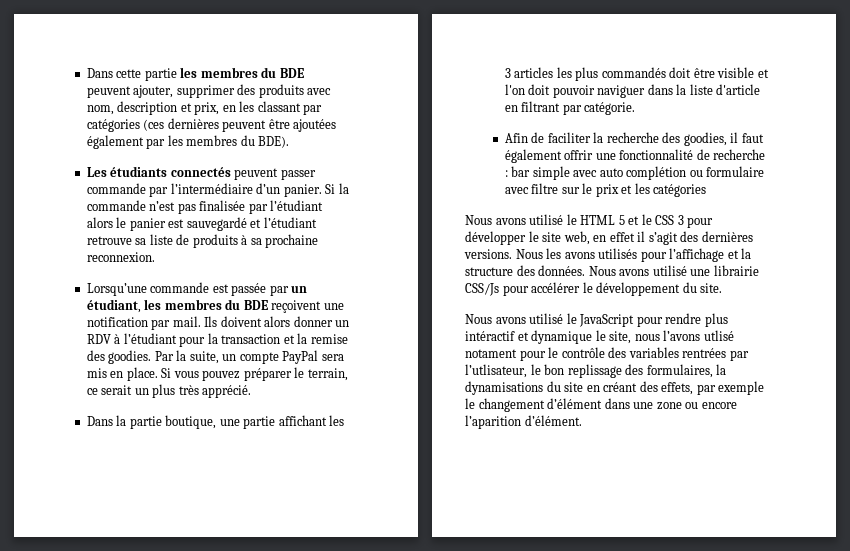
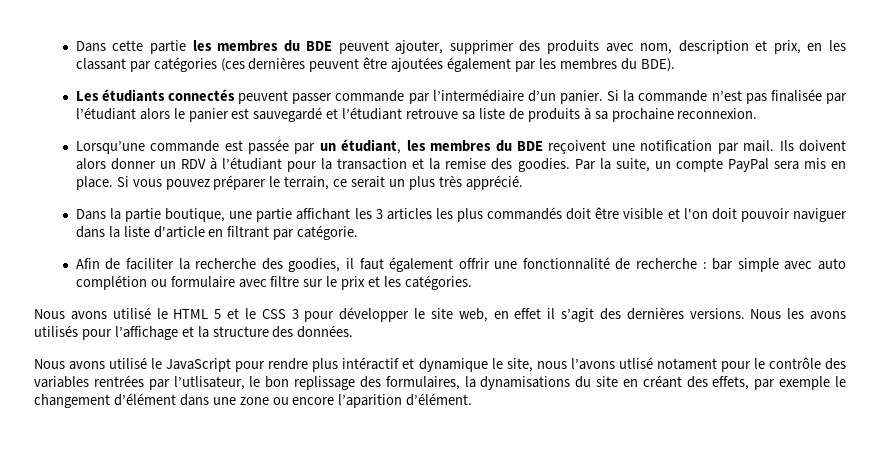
- Afin de faciliter la recherche des goodies, il faut également offrir une fonctionnalité de recherche : bar simple avec auto complétion ou formulaire avec filtre sur le prix et les catégories
+ Afin de faciliter la recherche des goodies, il faut également offrir une fonctionnalité de recherche : bar simple avec auto complétion ou formulaire avec filtre sur le prix et les catégories.
- Nous avons utilisé une librairie CSS/Js pour accélérer le développement du site.

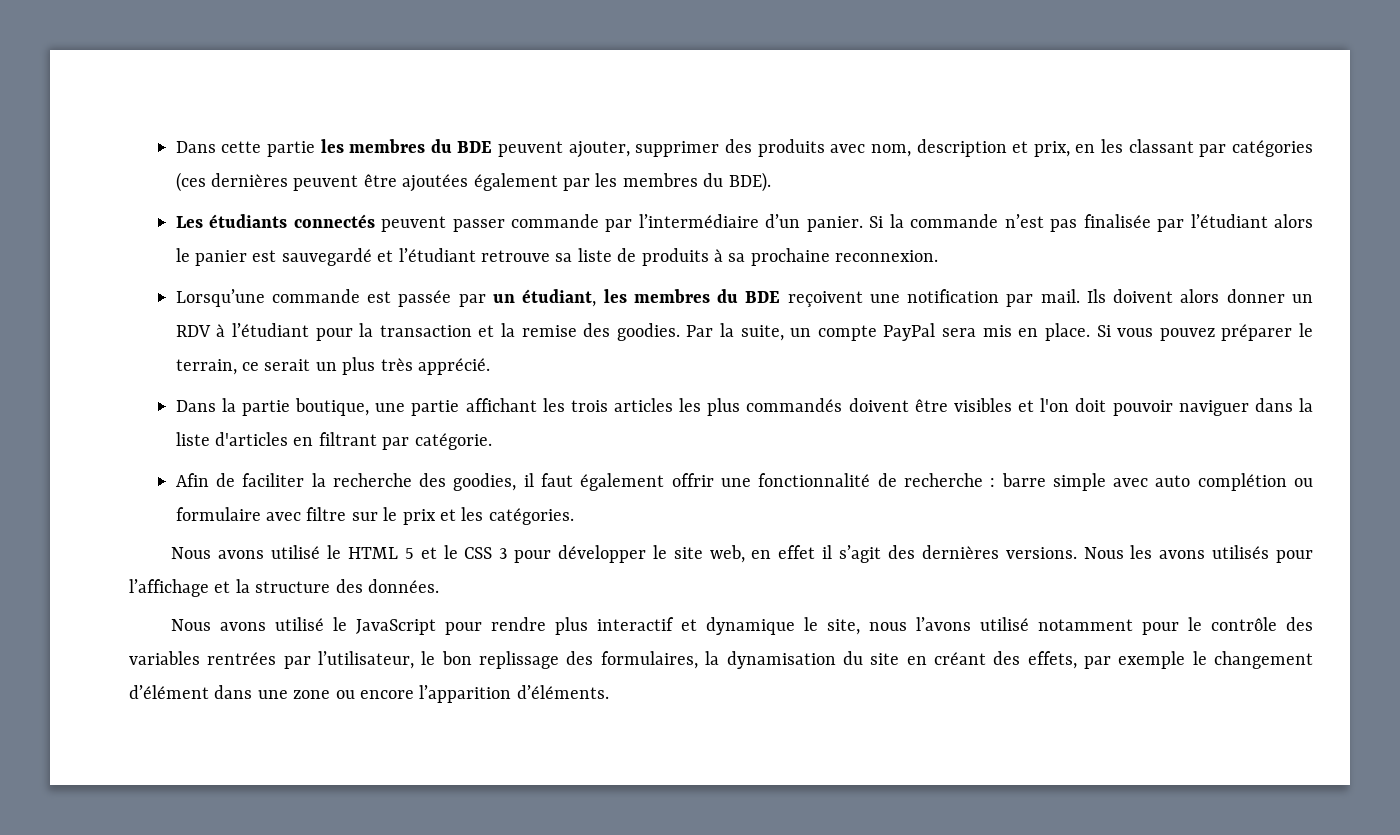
- Dans la partie boutique, une partie affichant les 3 articles les plus commandés doit être visible et l'on doit pouvoir naviguer dans la liste d'article en filtrant par catégorie.
+ Dans la partie boutique, une partie affichant les trois articles les plus commandés doivent être visibles et l'on doit pouvoir naviguer dans la liste d'articles en filtrant par catégorie.
- Afin de faciliter la recherche des goodies, il faut également offrir une fonctionnalité de recherche : bar simple avec auto complétion ou formulaire avec filtre sur le prix et les catégories.
+ Afin de faciliter la recherche des goodies, il faut également offrir une fonctionnalité de recherche : barre simple avec auto complétion ou formulaire avec filtre sur le prix et les catégories.
- Nous avons utilisé le JavaScript pour rendre plus intéractif et dynamique le site, nous l’avons utlisé notament pour le contrôle des variables rentrées par l’utlisateur, le bon replissage des formulaires, la dynamisations du site en créant des effets, par exemple le changement d’élément dans une zone ou encore l’aparition d’élément.
+ Nous avons utilisé le JavaScript pour rendre plus interactif et dynamique le site, nous l’avons utilisé notamment pour le contrôle des variables rentrées par l’utilisateur, le bon replissage des formulaires, la dynamisation du site en créant des effets, par exemple le changement d’élément dans une zone ou encore l’apparition d’éléments.

